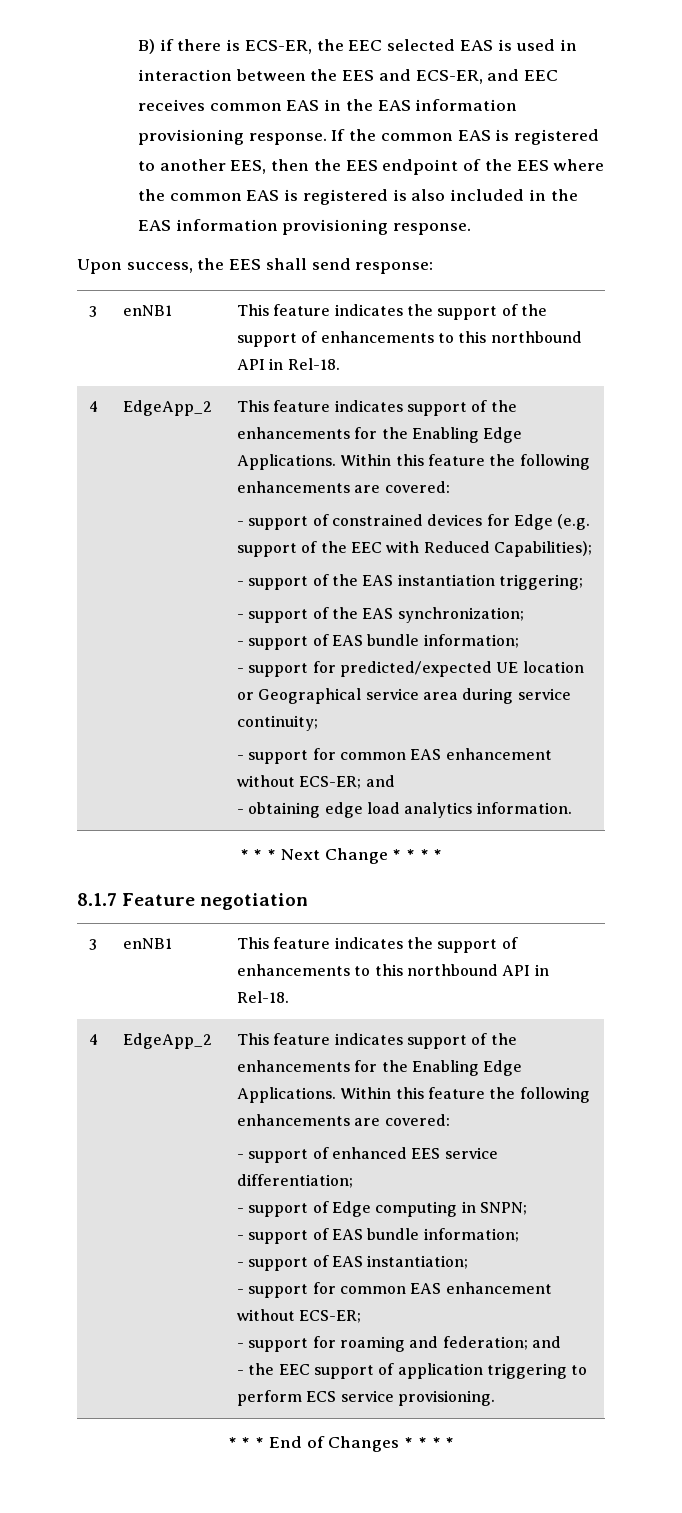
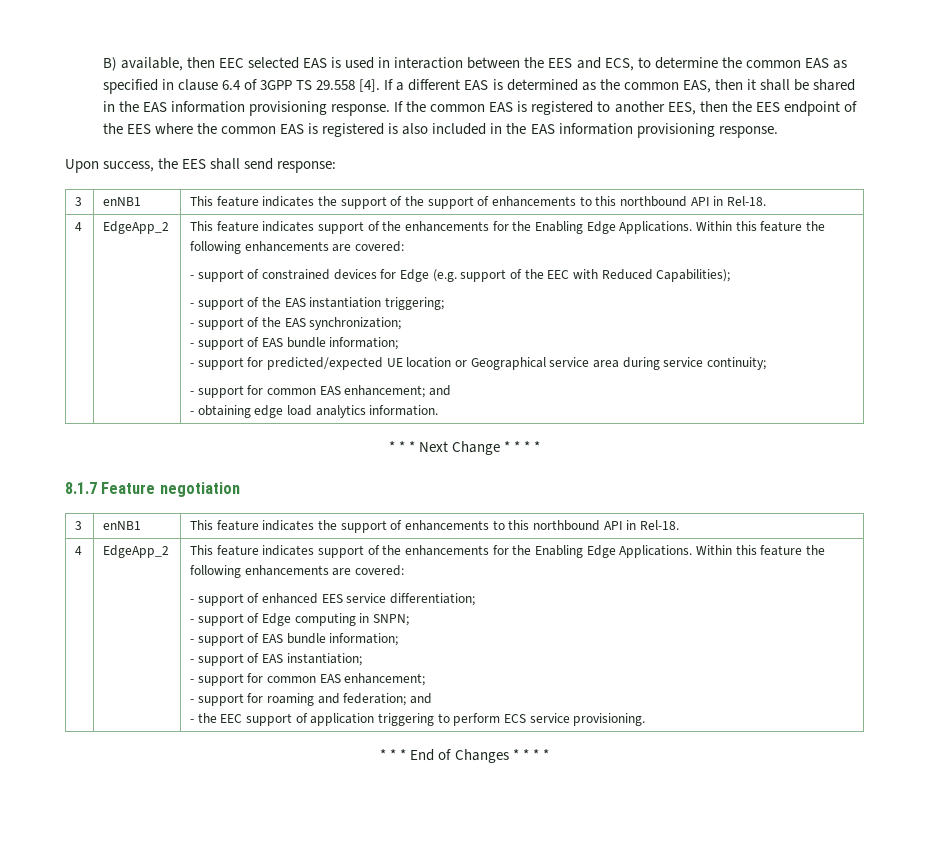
- B) if there is ECS-ER, the EEC selected EAS is used in interaction between the EES and ECS-ER, and EEC receives common EAS in the EAS information provisioning response.
+ B) available, then EEC selected EAS is used in interaction between the EES and ECS, to determine the common EAS as specified in clause 6.4 of 3GPP TS 29.558 [4]. If a different EAS is determined as the common EAS, then it shall be shared in the EAS information provisioning response.
- - support for common EAS enhancement without ECS-ER; and
+ - support for common EAS enhancement; and
  - support of EAS instantiation;
- - support for common EAS enhancement without ECS-ER;
+ - support for common EAS enhancement;

